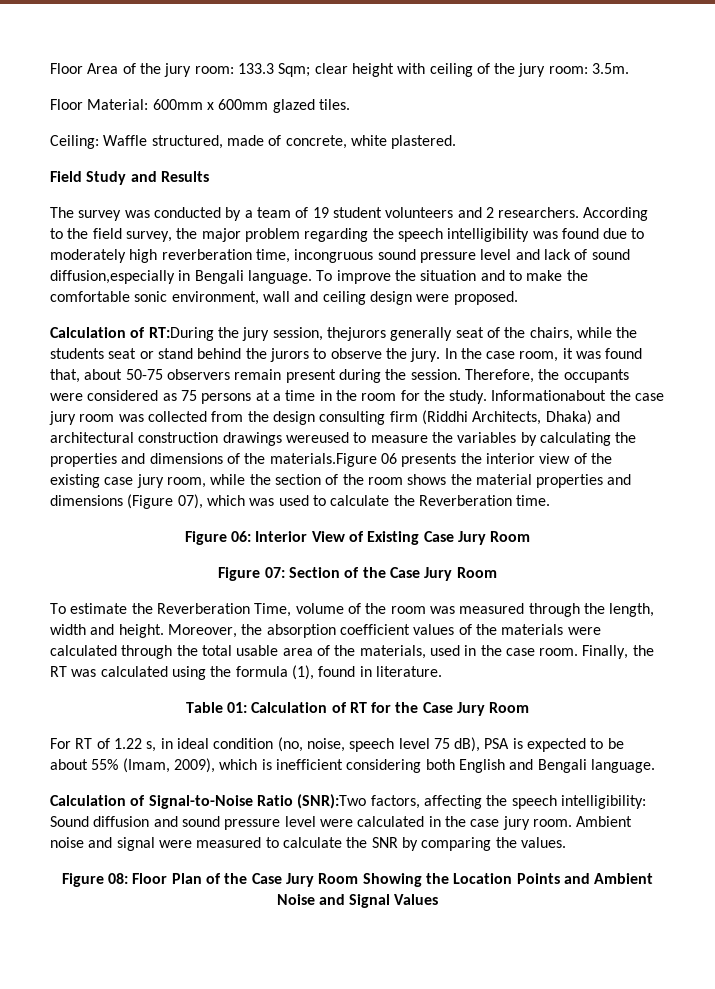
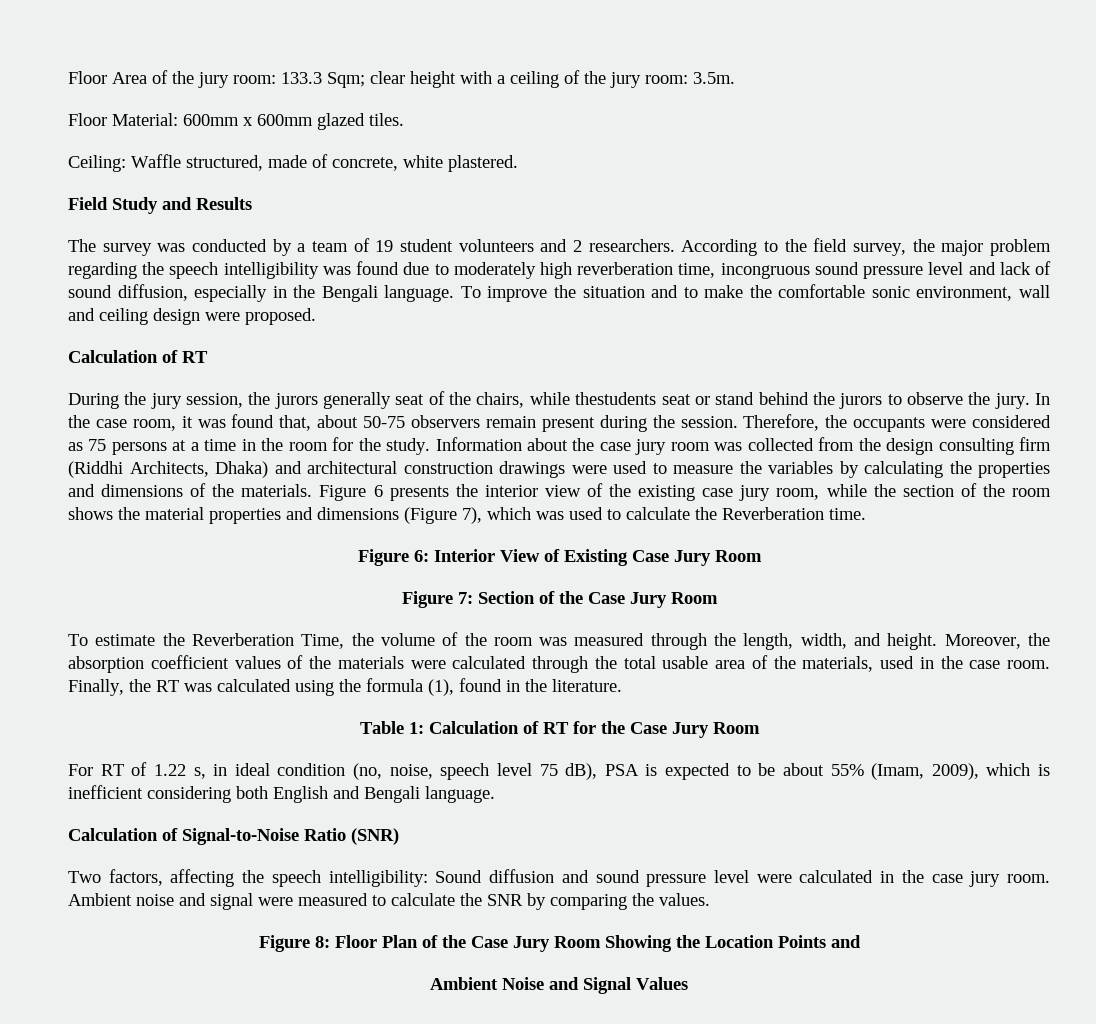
- Floor Area of the jury room: 133.3 Sqm; clear height with ceiling of the jury room: 3.5m.
+ Floor Area of the jury room: 133.3 Sqm; clear height with a ceiling of the jury room: 3.5m.
- According to the field survey, the major problem regarding the speech intelligibility was found due to moderately high reverberation time, incongruous sound pressure level and lack of sound diffusion,especially in Bengali language.
+ According to the field survey, the major problem regarding the speech intelligibility was found due to moderately high reverberation time, incongruous sound pressure level and lack of sound diffusion, especially in the Bengali language.
  To improve the situation and to make the comfortable sonic environment, wall and ceiling design were proposed.
- Calculation of RT:During the jury session, thejurors generally seat of the chairs, while the students seat or stand behind the jurors to observe the jury.
+ Calculation of RT
+ During the jury session, the jurors generally seat of the chairs, while thestudents seat or stand behind the jurors to observe the jury.
- Informationabout the case jury room was collected from the design consulting firm (Riddhi Architects, Dhaka) and architectural construction drawings wereused to measure the variables by calculating the properties and dimensions of the materials.Figure 06 presents the interior view of the existing case jury room, while the section of the room shows the material properties and dimensions (Figure 07), which was used to calculate the Reverberation time.
+ Information about the case jury room was collected from the design consulting firm (Riddhi Architects, Dhaka) and architectural construction drawings were used to measure the variables by calculating the properties and dimensions of the materials. Figure 6 presents the interior view of the existing case jury room, while the section of the room shows the material properties and dimensions (Figure 7), which was used to calculate the Reverberation time.
- Figure 06: Interior View of Existing Case Jury Room
+ Figure 6: Interior View of Existing Case Jury Room
- Figure 07: Section of the Case Jury Room
+ Figure 7: Section of the Case Jury Room
- To estimate the Reverberation Time, volume of the room was measured through the length, width and height.
+ To estimate the Reverberation Time, the volume of the room was measured through the length, width, and height.
- Finally, the RT was calculated using the formula (1), found in literature.
+ Finally, the RT was calculated using the formula (1), found in the literature.
- Table 01: Calculation of RT for the Case Jury Room
+ Table 1: Calculation of RT for the Case Jury Room
- Calculation of Signal-to-Noise Ratio (SNR):Two factors, affecting the speech intelligibility: Sound diffusion and sound pressure level were calculated in the case jury room.
+ Calculation of Signal-to-Noise Ratio (SNR)
+ Two factors, affecting the speech intelligibility: Sound diffusion and sound pressure level were calculated in the case jury room.
- Figure 08: Floor Plan of the Case Jury Room Showing the Location Points and Ambient Noise and Signal Values
+ Figure 8: Floor Plan of the Case Jury Room Showing the Location Points and
+ Ambient Noise and Signal Values

